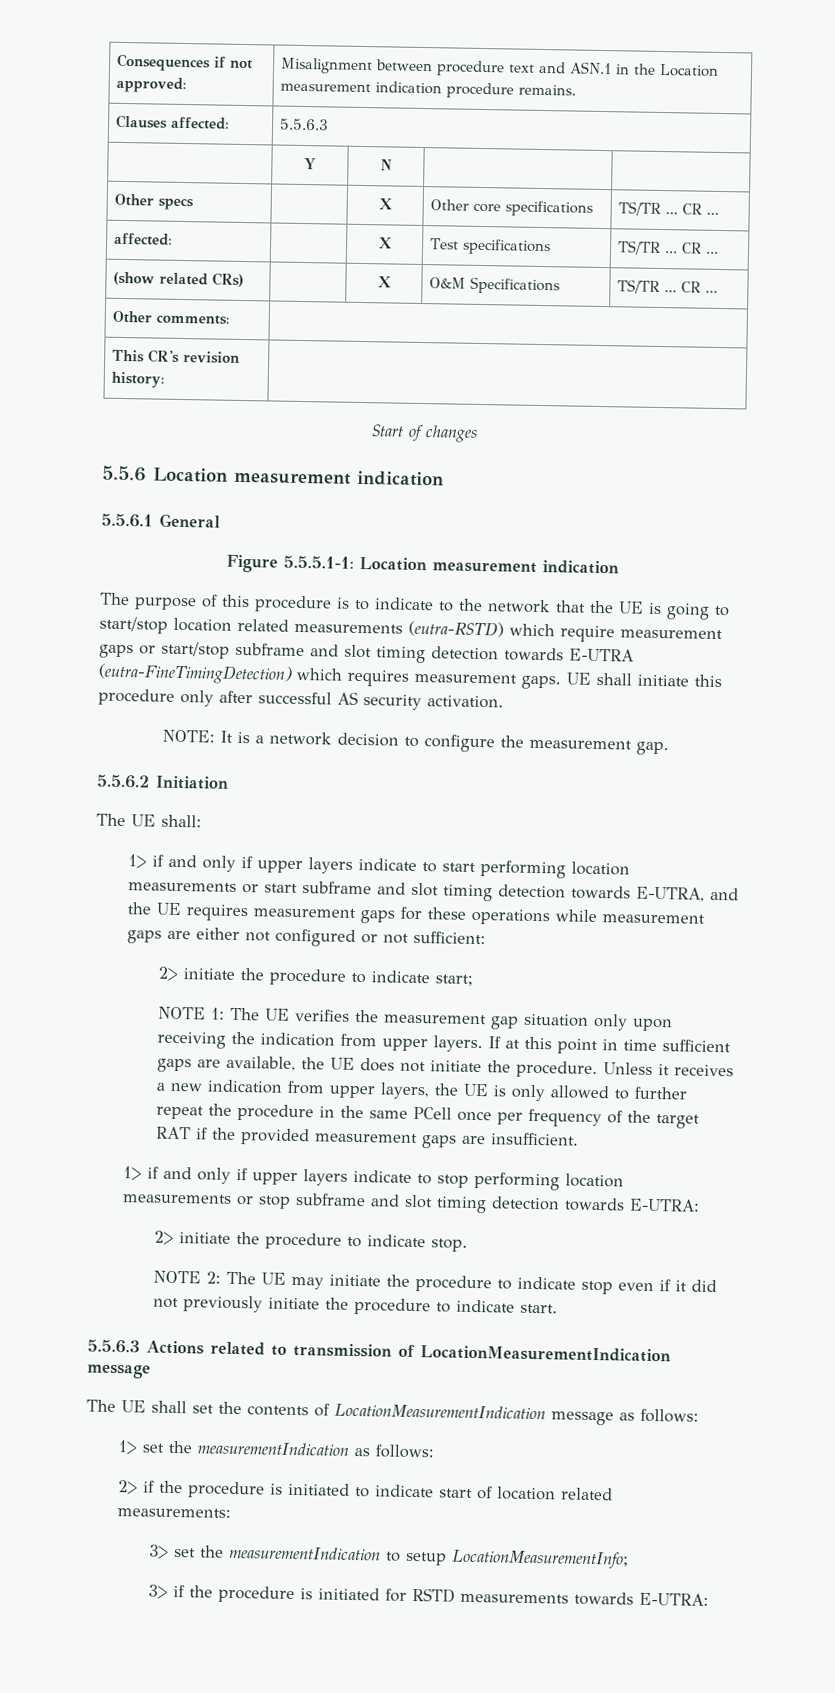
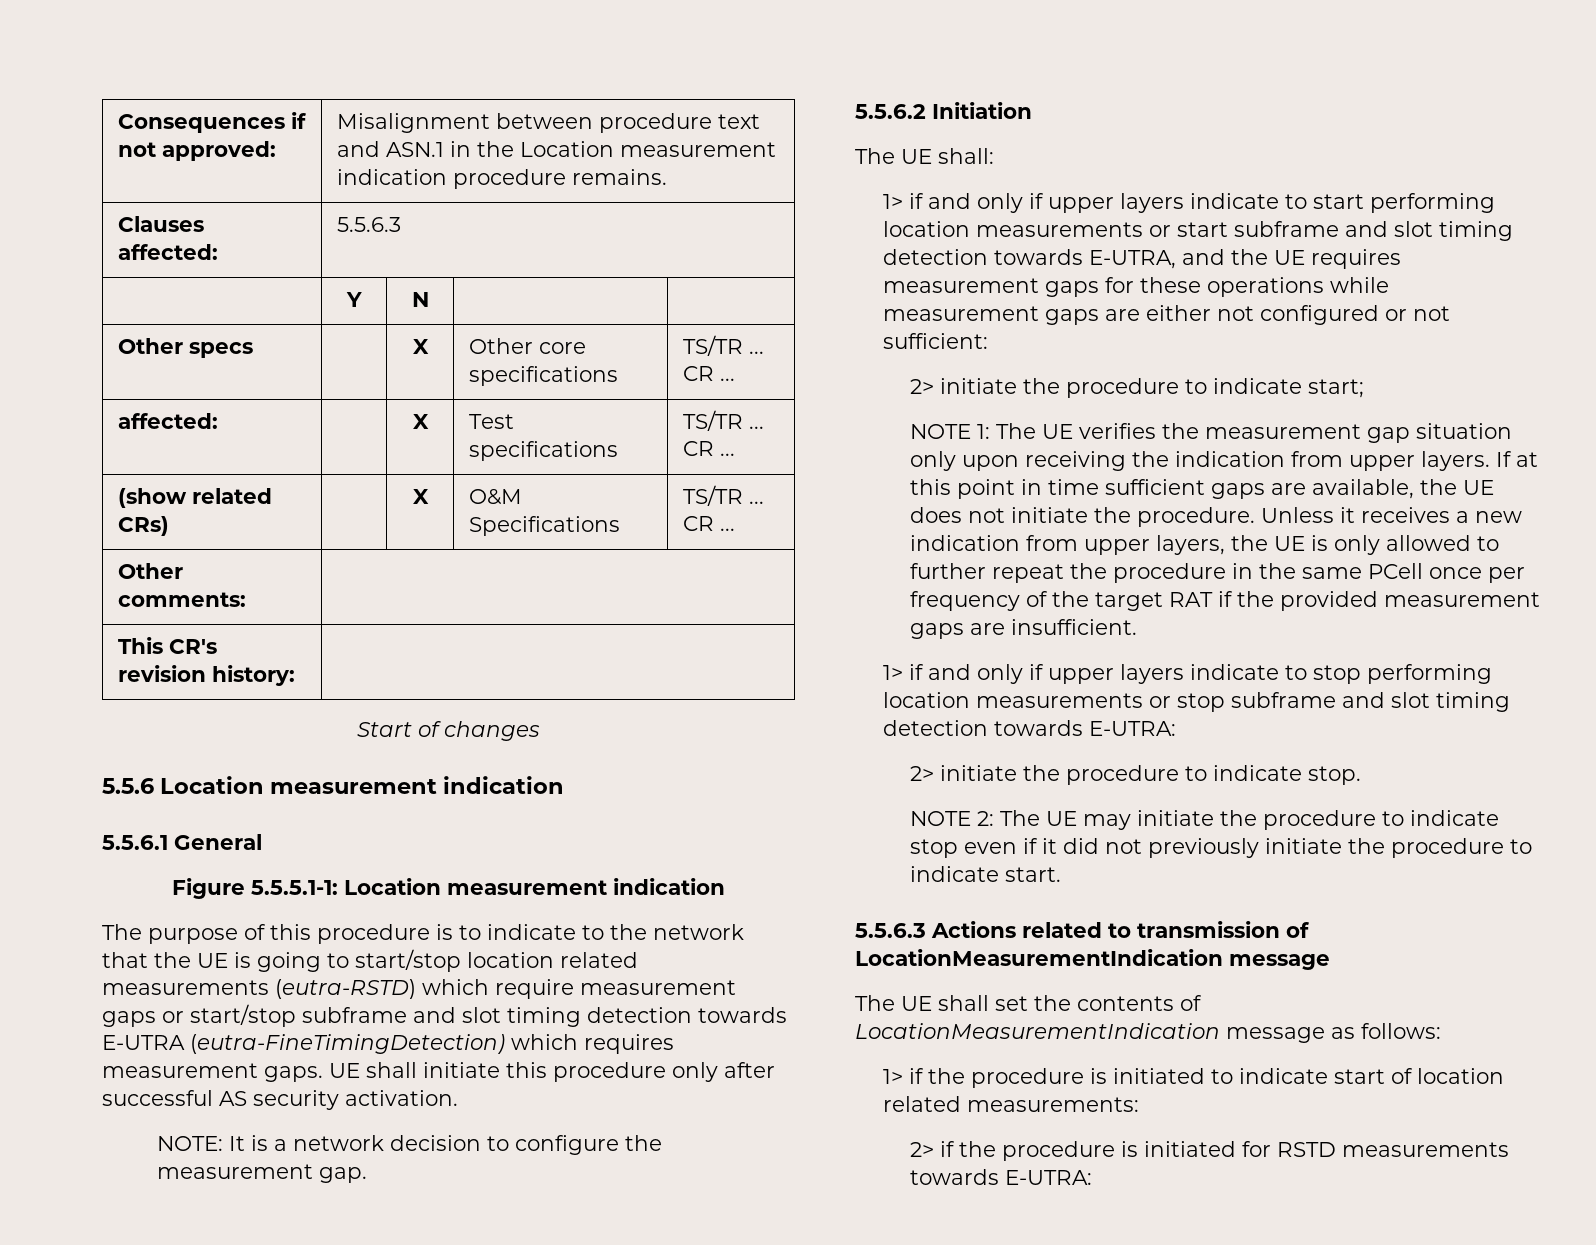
- 1> set the measurementIndication as follows:
- 2> if the procedure is initiated to indicate start of location related measurements:
+ 1> if the procedure is initiated to indicate start of location related measurements:
- 3> set the measurementIndication to setup LocationMeasurementInfo;
- 3> if the procedure is initiated for RSTD measurements towards E-UTRA:
+ 2> if the procedure is initiated for RSTD measurements towards E-UTRA:

